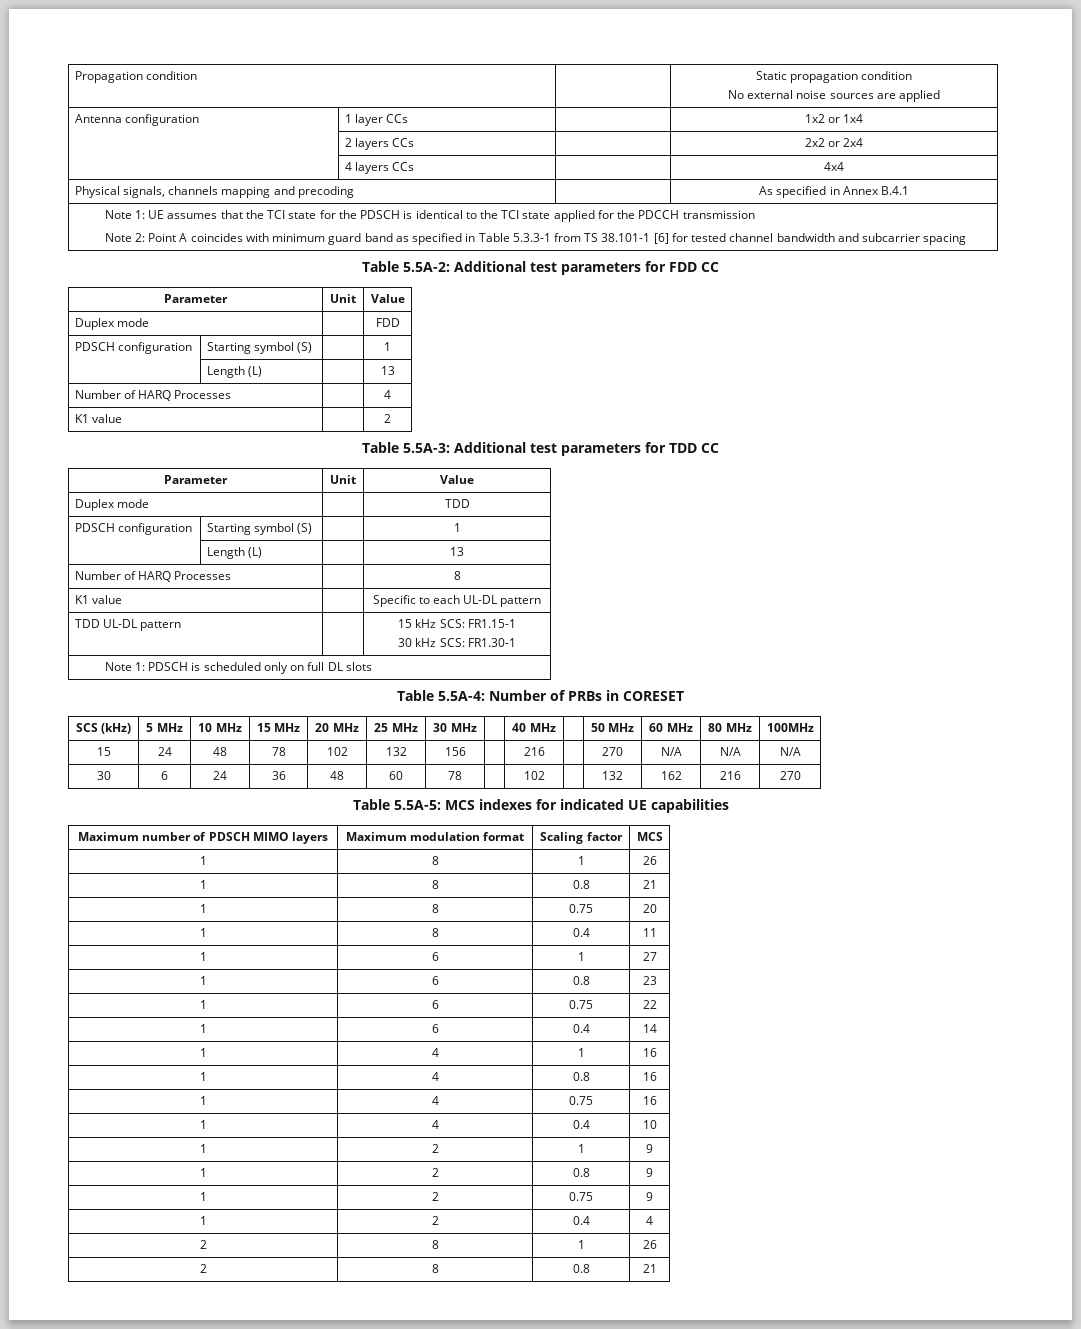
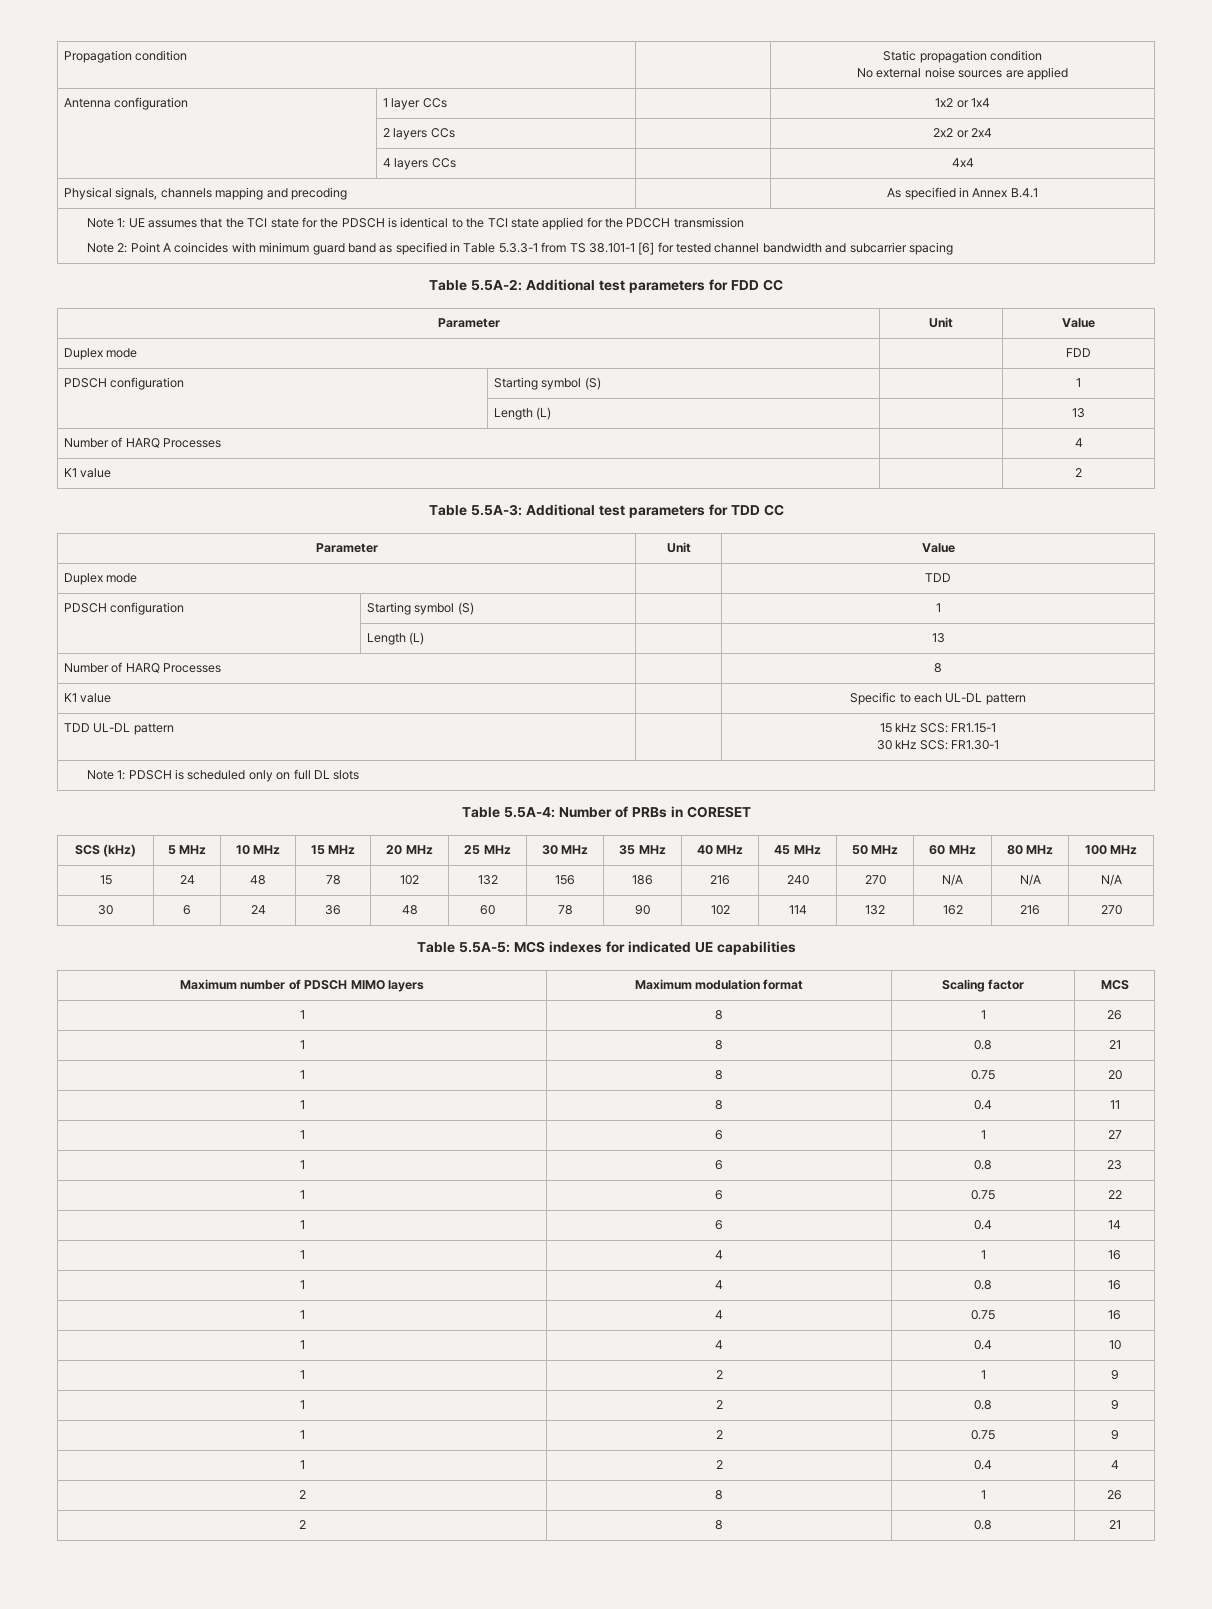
- SCS (kHz) | 5 MHz | 10 MHz | 15 MHz | 20 MHz | 25 MHz | 30 MHz | | 40 MHz | | 50 MHz | 60 MHz | 80 MHz | 100MHz
+ SCS (kHz) | 5 MHz | 10 MHz | 15 MHz | 20 MHz | 25 MHz | 30 MHz | 35 MHz | 40 MHz | 45 MHz | 50 MHz | 60 MHz | 80 MHz | 100 MHz
- 15 | 24 | 48 | 78 | 102 | 132 | 156 | | 216 | | 270 | N/A | N/A | N/A
+ 15 | 24 | 48 | 78 | 102 | 132 | 156 | 186 | 216 | 240 | 270 | N/A | N/A | N/A
- 30 | 6 | 24 | 36 | 48 | 60 | 78 | | 102 | | 132 | 162 | 216 | 270
+ 30 | 6 | 24 | 36 | 48 | 60 | 78 | 90 | 102 | 114 | 132 | 162 | 216 | 270

